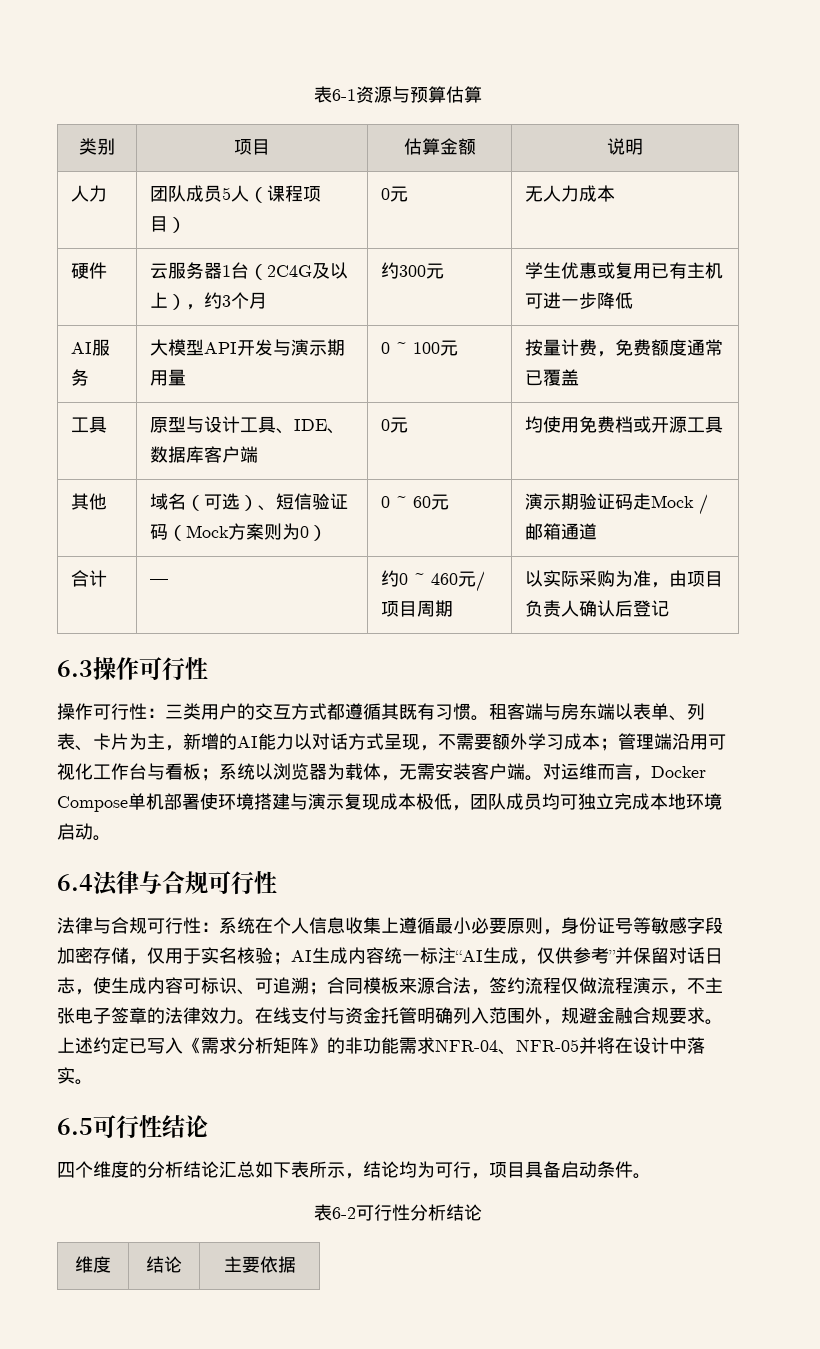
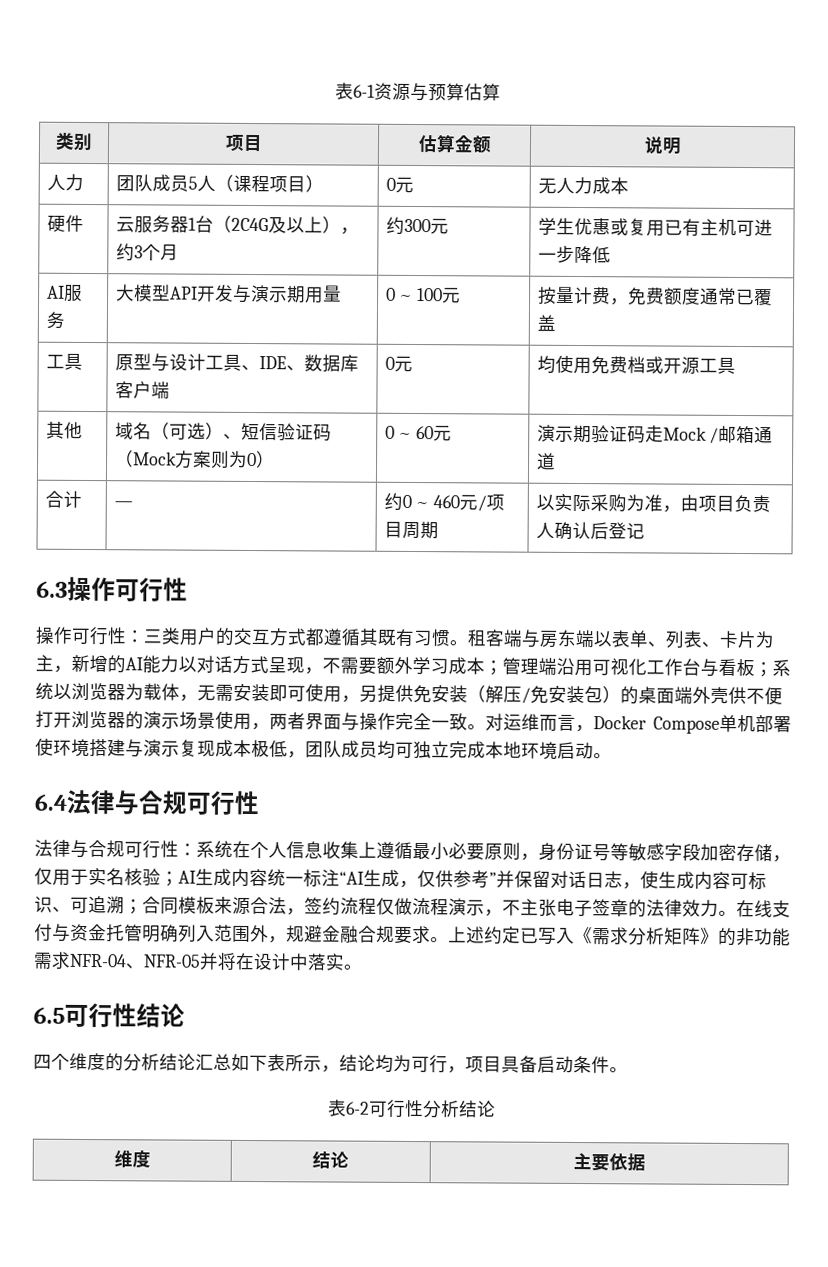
- 租客端与房东端以表单、列表、卡片为主，新增的AI能力以对话方式呈现，不需要额外学习成本；管理端沿用可视化工作台与看板；系统以浏览器为载体，无需安装客户端。
+ 租客端与房东端以表单、列表、卡片为主，新增的AI能力以对话方式呈现，不需要额外学习成本；管理端沿用可视化工作台与看板；系统以浏览器为载体，无需安装即可使用，另提供免安装（解压/免安装包）的桌面端外壳供不便打开浏览器的演示场景使用，两者界面与操作完全一致。

